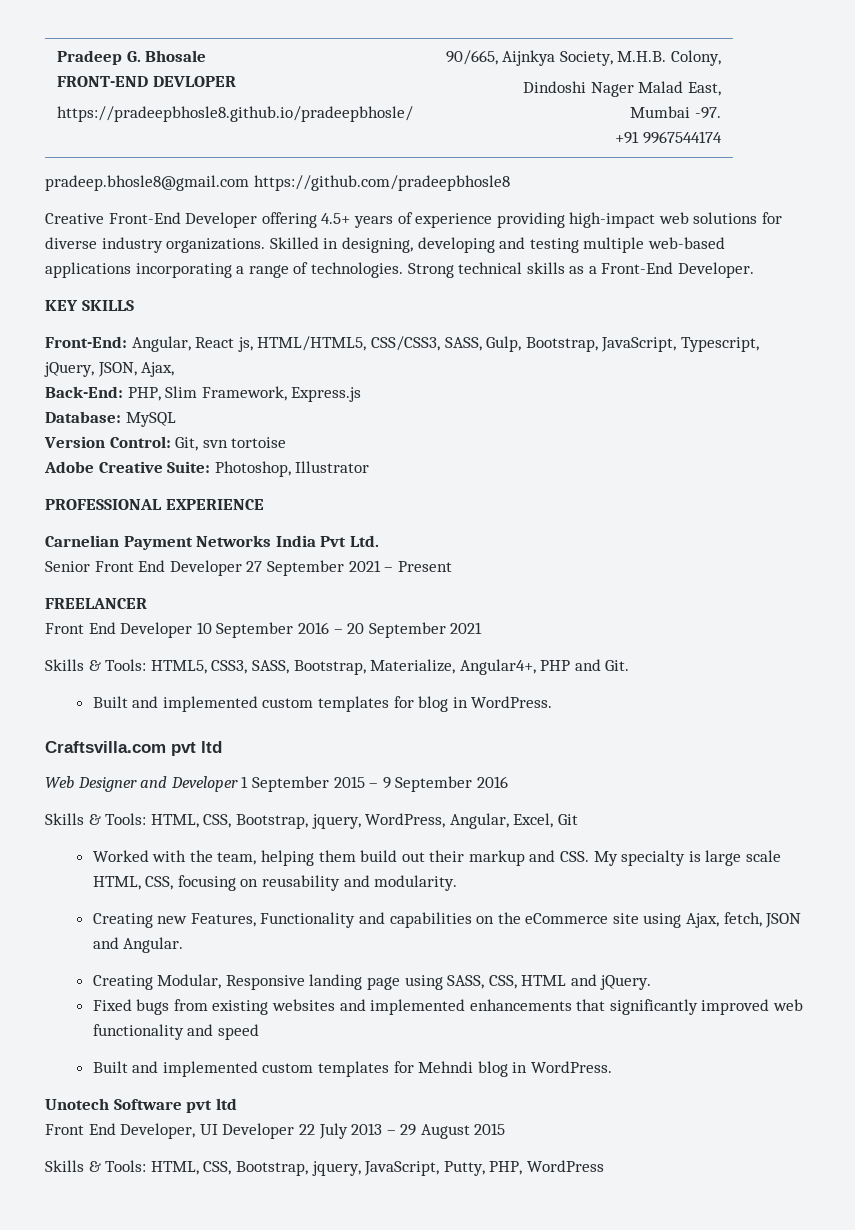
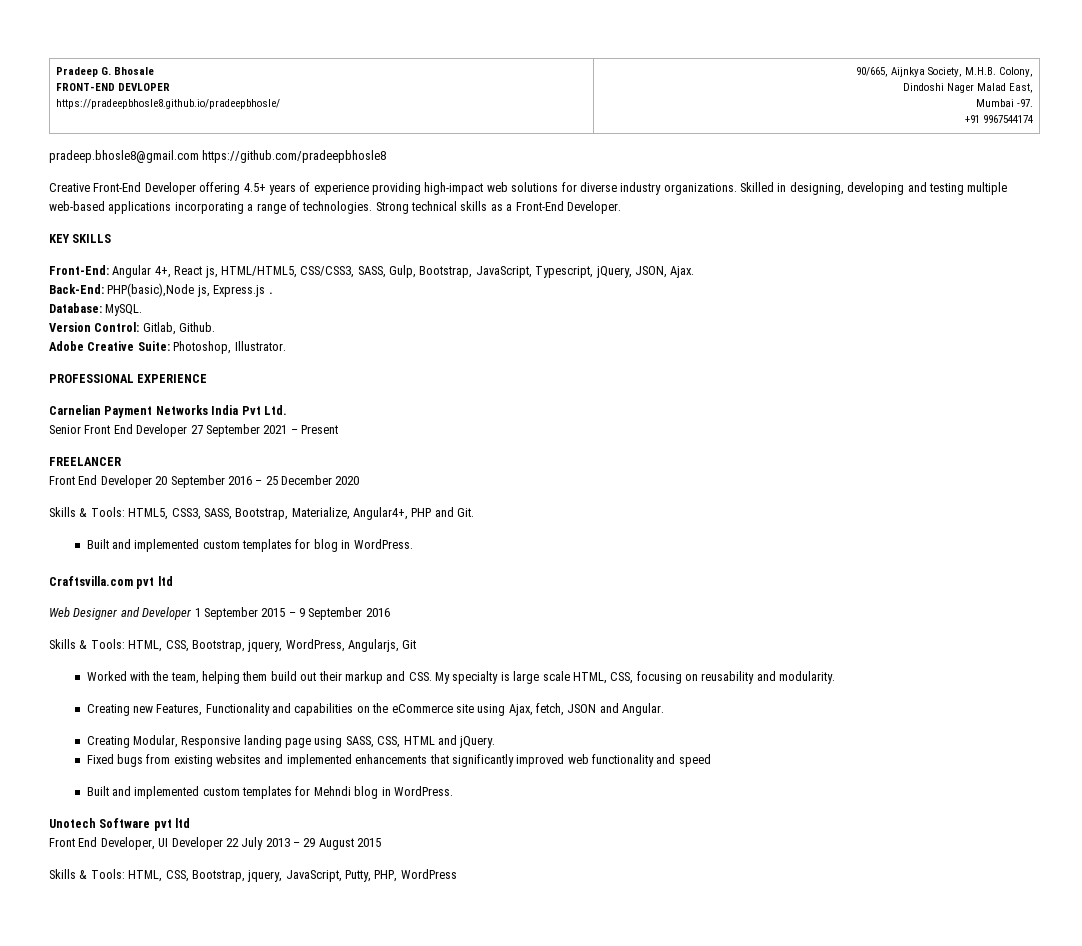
- Front-End: Angular, React js, HTML/HTML5, CSS/CSS3, SASS, Gulp, Bootstrap, JavaScript, Typescript, jQuery, JSON, Ajax,
+ Front-End: Angular 4+, React js, HTML/HTML5, CSS/CSS3, SASS, Gulp, Bootstrap, JavaScript, Typescript, jQuery, JSON, Ajax.
- Back-End: PHP, Slim Framework, Express.js
+ Back-End: PHP(basic),Node js, Express.js .
- Database: MySQL
+ Database: MySQL.
- Version Control: Git, svn tortoise
+ Version Control: Gitlab, Github.
- Adobe Creative Suite: Photoshop, Illustrator
+ Adobe Creative Suite: Photoshop, Illustrator.
- Front End Developer 10 September 2016 – 20 September 2021
+ Front End Developer 20 September 2016 – 25 December 2020
- Skills & Tools: HTML, CSS, Bootstrap, jquery, WordPress, Angular, Excel, Git
+ Skills & Tools: HTML, CSS, Bootstrap, jquery, WordPress, Angularjs, Git

